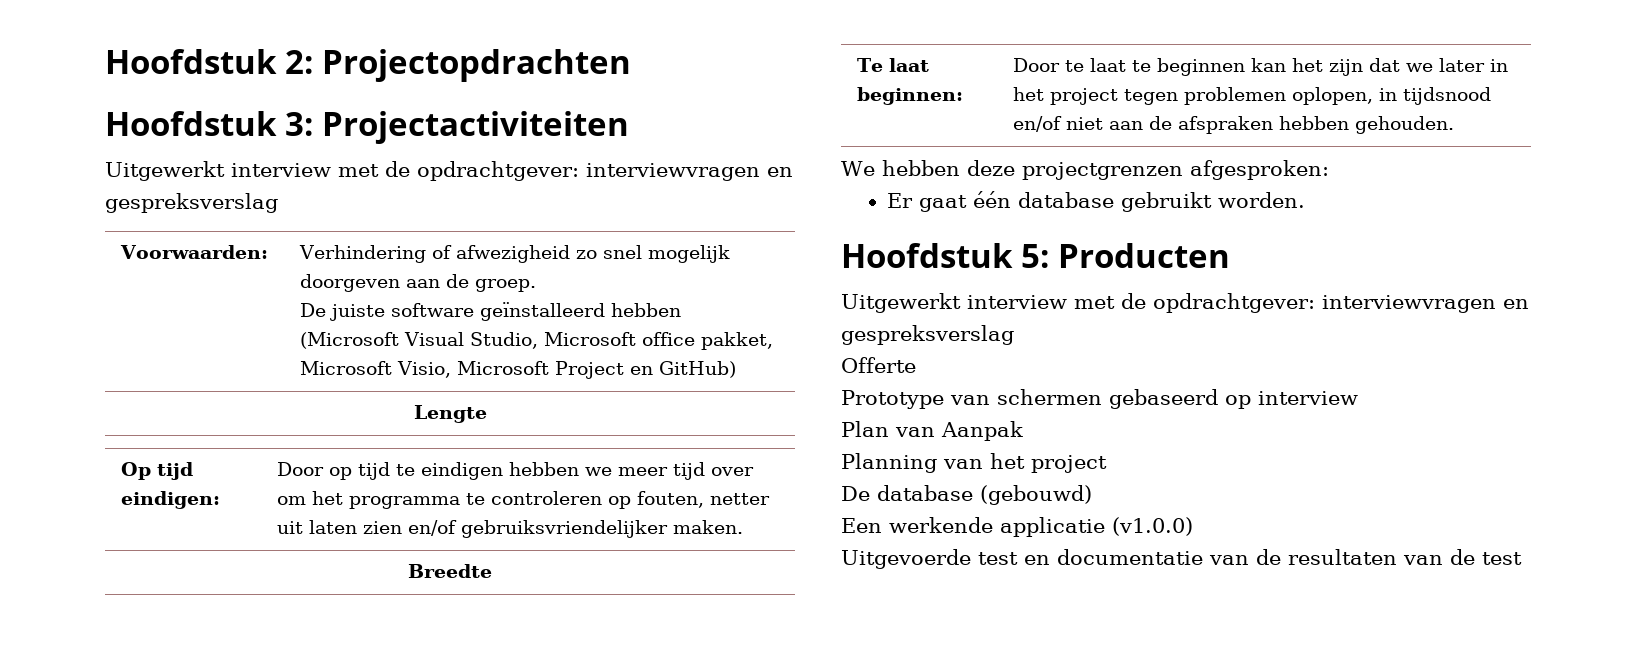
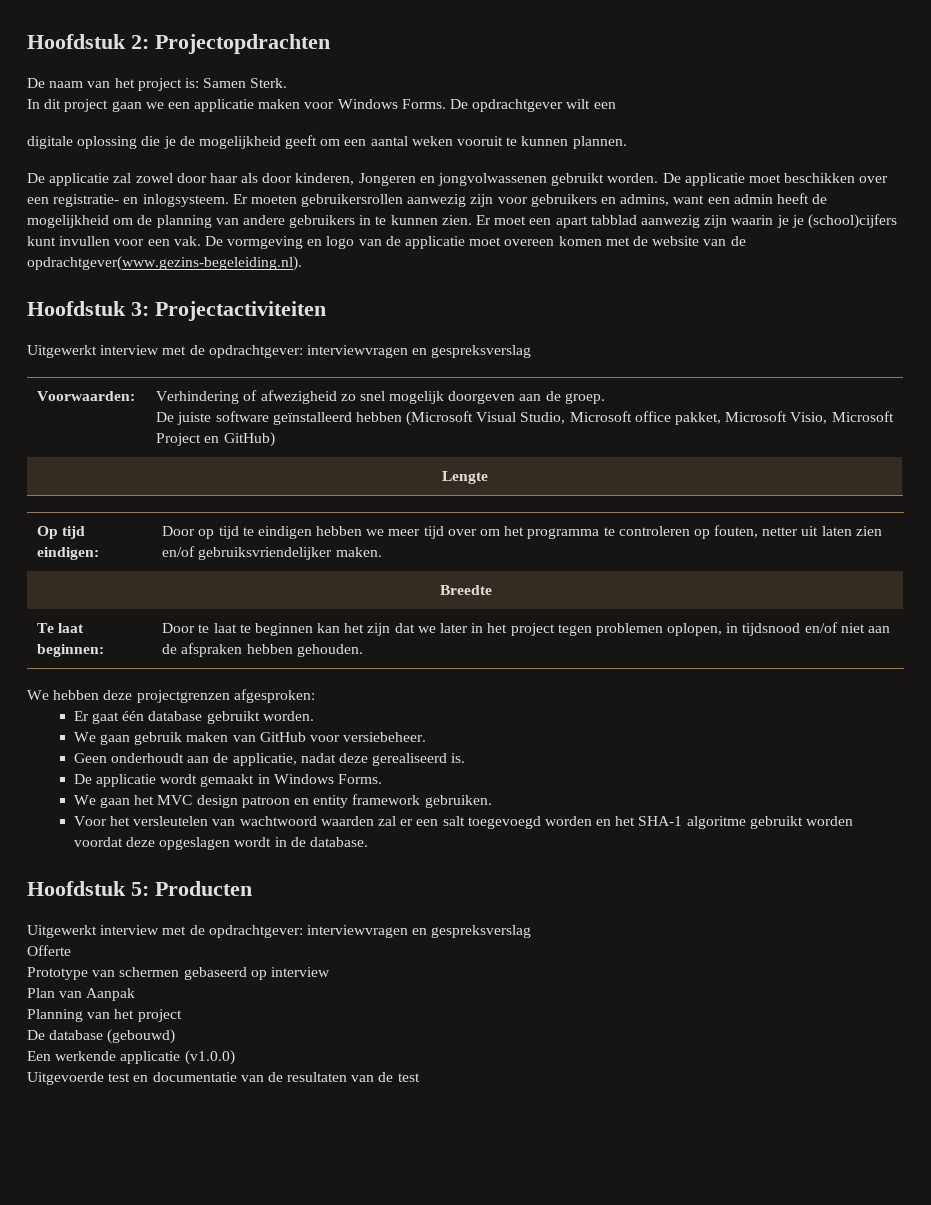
+ De naam van het project is: Samen Sterk.
+ In dit project gaan we een applicatie maken voor Windows Forms. De opdrachtgever wilt een
+ digitale oplossing die je de mogelijkheid geeft om een aantal weken vooruit te kunnen plannen.
+ De applicatie zal zowel door haar als door kinderen, Jongeren en jongvolwassenen gebruikt worden. De applicatie moet beschikken over een registratie- en inlogsysteem. Er moeten gebruikersrollen aanwezig zijn voor gebruikers en admins, want een admin heeft de mogelijkheid om de planning van andere gebruikers in te kunnen zien. Er moet een apart tabblad aanwezig zijn waarin je je (school)cijfers kunt invullen voor een vak. De vormgeving en logo van de applicatie moet overeen komen met de website van de opdrachtgever(www.gezins-begeleiding.nl).
+ We gaan gebruik maken van GitHub voor versiebeheer.
+ Geen onderhoudt aan de applicatie, nadat deze gerealiseerd is.
+ De applicatie wordt gemaakt in Windows Forms.
+ We gaan het MVC design patroon en entity framework gebruiken.
+ Voor het versleutelen van wachtwoord waarden zal er een salt toegevoegd worden en het SHA-1 algoritme gebruikt worden voordat deze opgeslagen wordt in de database.

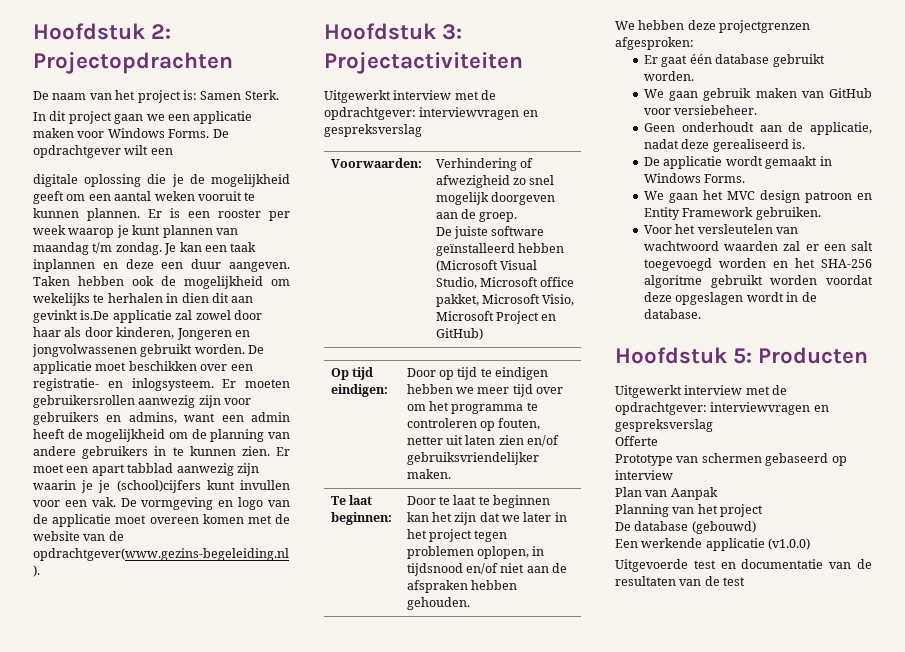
- digitale oplossing die je de mogelijkheid geeft om een aantal weken vooruit te kunnen plannen.
- De applicatie zal zowel door haar als door kinderen, Jongeren en jongvolwassenen gebruikt worden.
+ digitale oplossing die je de mogelijkheid geeft om een aantal weken vooruit te kunnen plannen. Er is een rooster per week waarop je kunt plannen van maandag t/m zondag. Je kan een taak inplannen en deze een duur aangeven. Taken hebben ook de mogelijkheid om wekelijks te herhalen in dien dit aan gevinkt is.De applicatie zal zowel door haar als door kinderen, Jongeren en jongvolwassenen gebruikt worden.
- Lengte
- Breedte
- We gaan het MVC design patroon en entity framework gebruiken.
+ We gaan het MVC design patroon en Entity Framework gebruiken.
- Voor het versleutelen van wachtwoord waarden zal er een salt toegevoegd worden en het SHA-1 algoritme gebruikt worden voordat deze opgeslagen wordt in de database.
+ Voor het versleutelen van wachtwoord waarden zal er een salt toegevoegd worden en het SHA-256 algoritme gebruikt worden voordat deze opgeslagen wordt in de database.

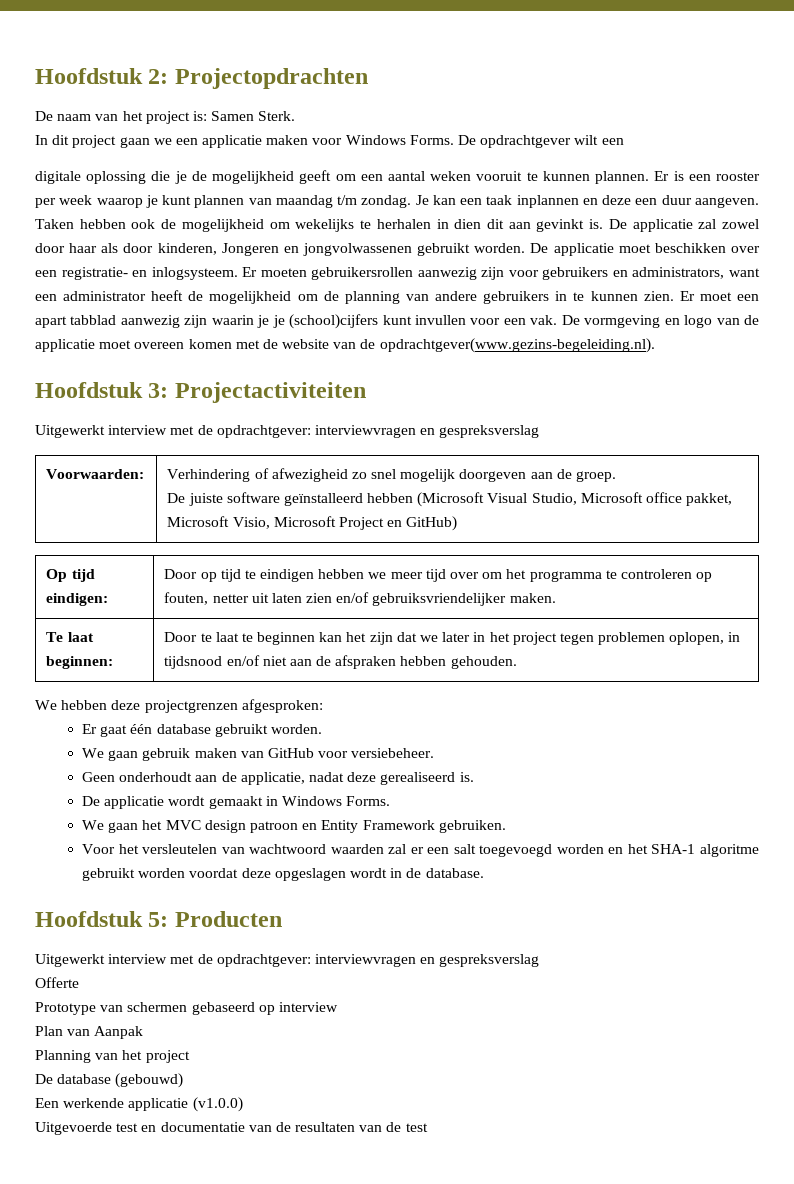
- Taken hebben ook de mogelijkheid om wekelijks te herhalen in dien dit aan gevinkt is.De applicatie zal zowel door haar als door kinderen, Jongeren en jongvolwassenen gebruikt worden.
+ Taken hebben ook de mogelijkheid om wekelijks te herhalen in dien dit aan gevinkt is. De applicatie zal zowel door haar als door kinderen, Jongeren en jongvolwassenen gebruikt worden.
- Er moeten gebruikersrollen aanwezig zijn voor gebruikers en admins, want een admin heeft de mogelijkheid om de planning van andere gebruikers in te kunnen zien.
+ Er moeten gebruikersrollen aanwezig zijn voor gebruikers en administrators, want een administrator heeft de mogelijkheid om de planning van andere gebruikers in te kunnen zien.
- Voor het versleutelen van wachtwoord waarden zal er een salt toegevoegd worden en het SHA-256 algoritme gebruikt worden voordat deze opgeslagen wordt in de database.
+ Voor het versleutelen van wachtwoord waarden zal er een salt toegevoegd worden en het SHA-1 algoritme gebruikt worden voordat deze opgeslagen wordt in de database.

